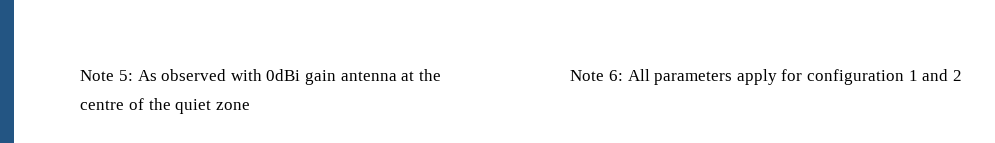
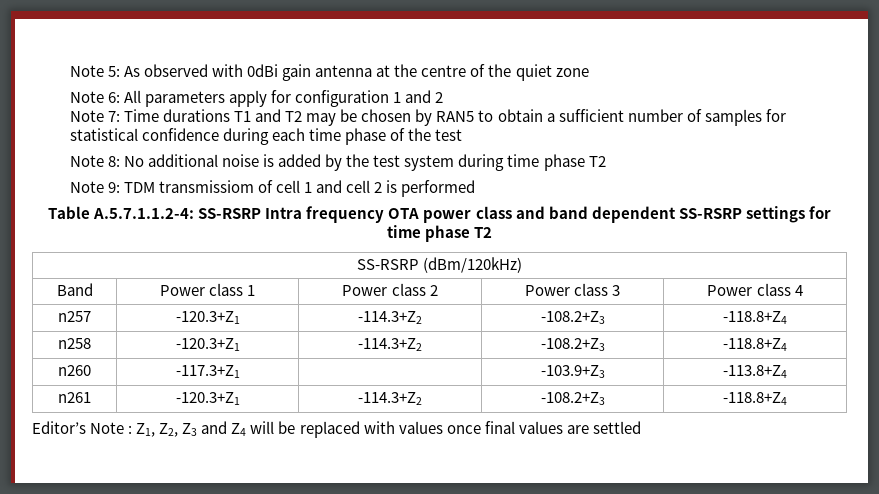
+ Note 7: Time durations T1 and T2 may be chosen by RAN5 to obtain a sufficient number of samples for statistical confidence during each time phase of the test
+ Note 8: No additional noise is added by the test system during time phase T2
+ Note 9: TDM transmissiom of cell 1 and cell 2 is performed
+ Table A.5.7.1.1.2-4: SS-RSRP Intra frequency OTA power class and band dependent SS-RSRP settings for time phase T2
+ SS-RSRP (dBm/120kHz)
+ Band | Power class 1 | Power class 2 | Power class 3 | Power class 4
+ n257 | -120.3+Z1 | -114.3+Z2 | -108.2+Z3 | -118.8+Z4
+ n258 | -120.3+Z1 | -114.3+Z2 | -108.2+Z3 | -118.8+Z4
+ n260 | -117.3+Z1 | | -103.9+Z3 | -113.8+Z4
+ n261 | -120.3+Z1 | -114.3+Z2 | -108.2+Z3 | -118.8+Z4
+ Editor’s Note : Z1, Z2, Z3 and Z4 will be replaced with values once final values are settled

